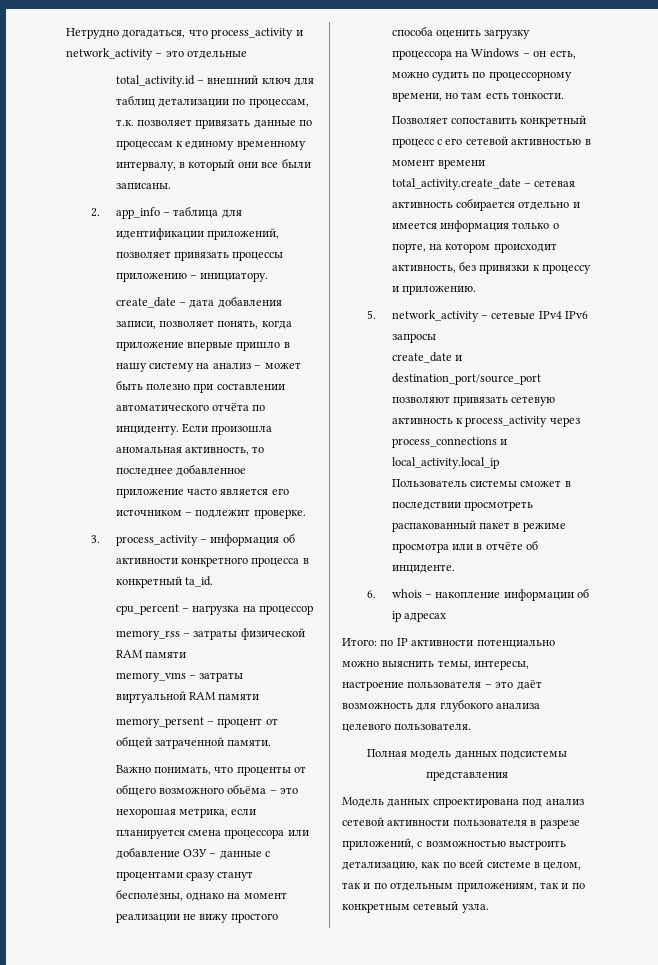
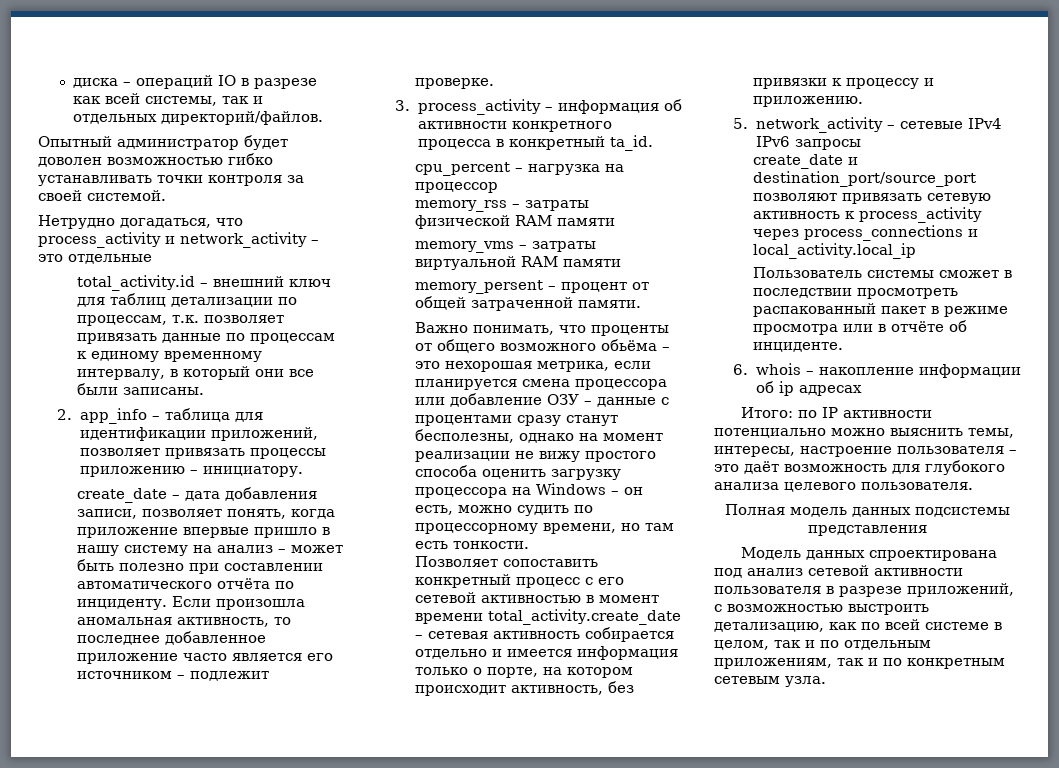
+ диска – операций IO в разрезе как всей системы, так и отдельных директорий/файлов.
+ Опытный администратор будет доволен возможностью гибко устанавливать точки контроля за своей системой.
- Модель данных спроектирована под анализ сетевой активности пользователя в разрезе приложений, с возможностью выстроить детализацию, как по всей системе в целом, так и по отдельным приложениям, так и по конкретным сетевый узла.
+ Модель данных спроектирована под анализ сетевой активности пользователя в разрезе приложений, с возможностью выстроить детализацию, как по всей системе в целом, так и по отдельным приложениям, так и по конкретным сетевым узла.

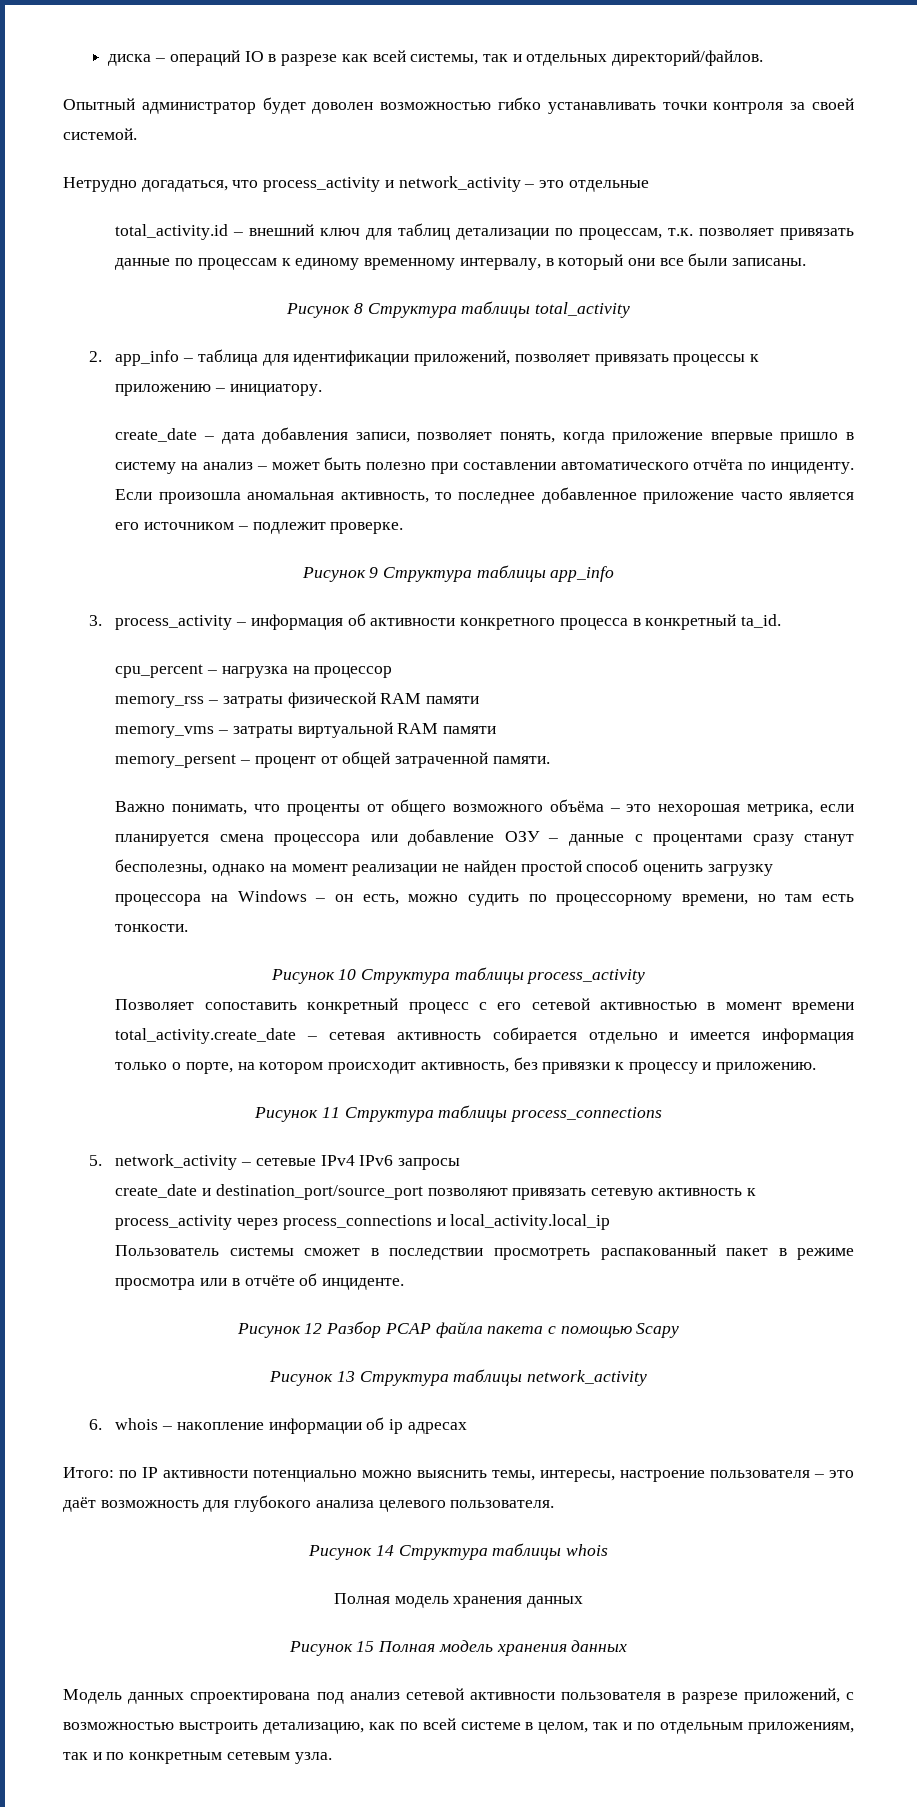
+ Рисунок 8 Структура таблицы total_activity
- 2. app_info – таблица для идентификации приложений, позволяет привязать процессы приложению – инициатору.
+ 2. app_info – таблица для идентификации приложений, позволяет привязать процессы к приложению – инициатору.
- create_date – дата добавления записи, позволяет понять, когда приложение впервые пришло в нашу систему на анализ – может быть полезно при составлении автоматического отчёта по инциденту.
+ create_date – дата добавления записи, позволяет понять, когда приложение впервые пришло в систему на анализ – может быть полезно при составлении автоматического отчёта по инциденту.
+ Рисунок 9 Структура таблицы app_info
- Важно понимать, что проценты от общего возможного обьёма – это нехорошая метрика, если планируется смена процессора или добавление ОЗУ – данные с процентами сразу станут бесполезны, однако на момент реализации не вижу простого способа оценить загрузку процессора на Windows – он есть, можно судить по процессорному времени, но там есть тонкости.
+ Важно понимать, что проценты от общего возможного объёма – это нехорошая метрика, если планируется смена процессора или добавление ОЗУ – данные с процентами сразу станут бесполезны, однако на момент реализации не найден простой способ оценить загрузку процессора на Windows – он есть, можно судить по процессорному времени, но там есть тонкости.
+ Рисунок 10 Структура таблицы process_activity
+ Рисунок 11 Структура таблицы process_connections
+ Рисунок 12 Разбор PCAP файла пакета с помощью Scapy
+ Рисунок 13 Структура таблицы network_activity
- Полная модель данных подсистемы представления
+ Рисунок 14 Структура таблицы whois
+ Полная модель хранения данных
+ Рисунок 15 Полная модель хранения данных

